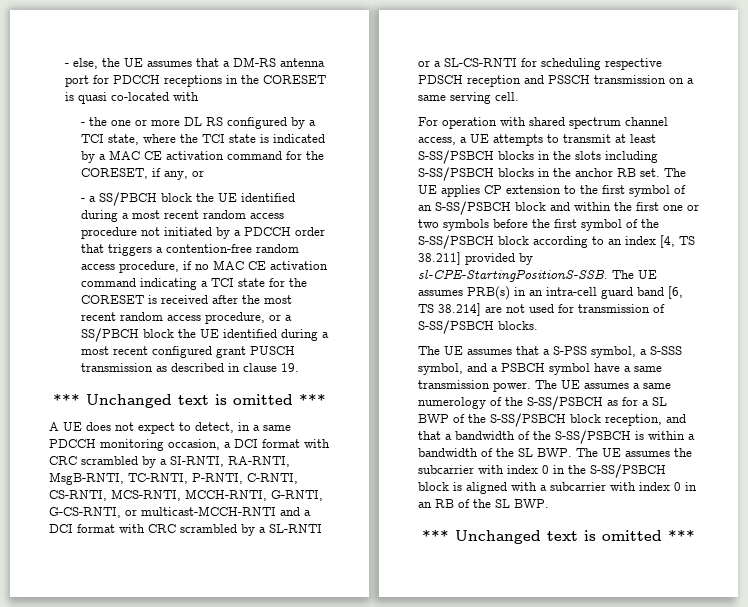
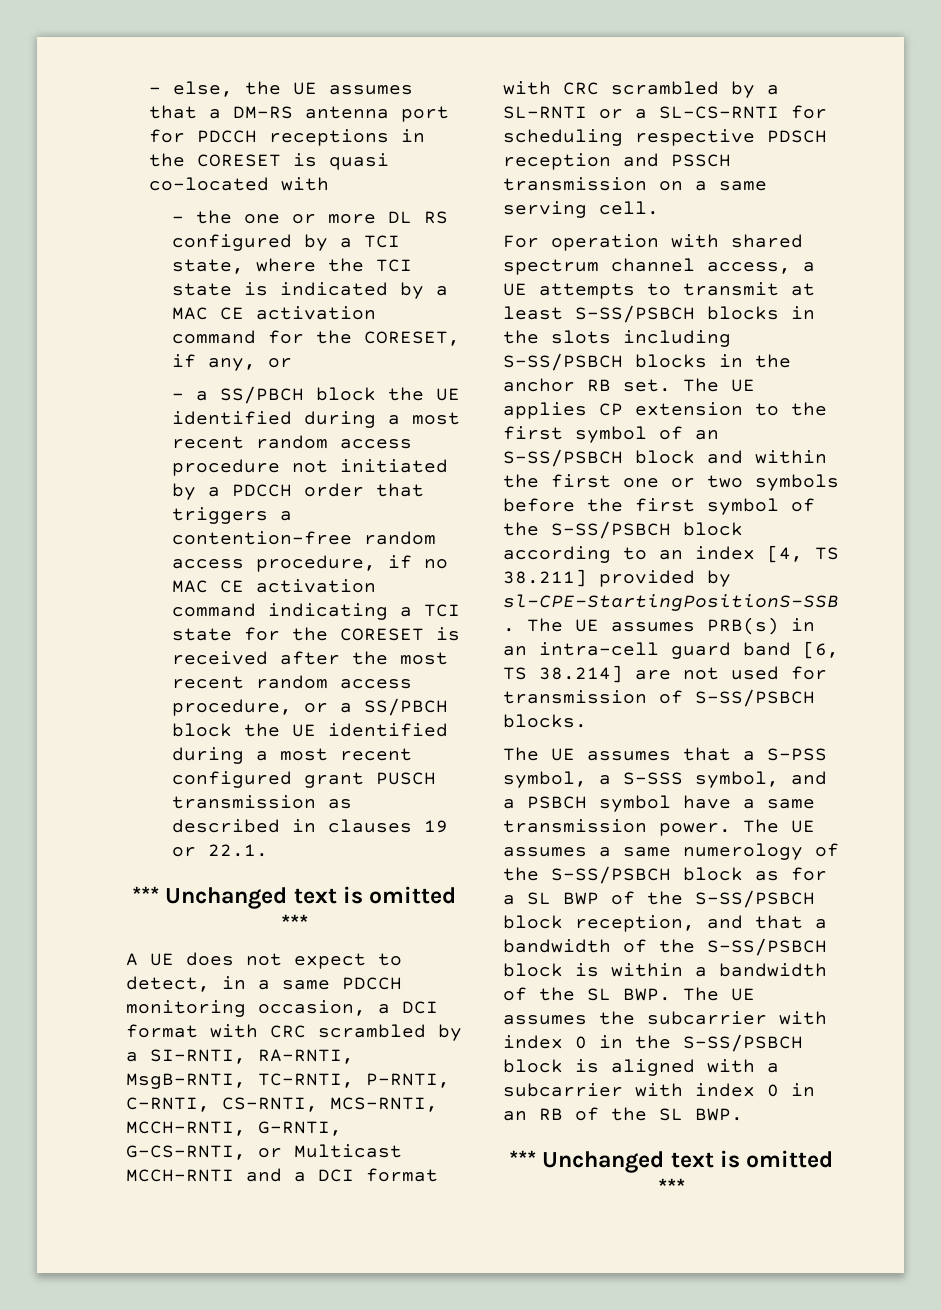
- - a SS/PBCH block the UE identified during a most recent random access procedure not initiated by a PDCCH order that triggers a contention-free random access procedure, if no MAC CE activation command indicating a TCI state for the CORESET is received after the most recent random access procedure, or a SS/PBCH block the UE identified during a most recent configured grant PUSCH transmission as described in clause 19.
+ - a SS/PBCH block the UE identified during a most recent random access procedure not initiated by a PDCCH order that triggers a contention-free random access procedure, if no MAC CE activation command indicating a TCI state for the CORESET is received after the most recent random access procedure, or a SS/PBCH block the UE identified during a most recent configured grant PUSCH transmission as described in clauses 19 or 22.1.
- A UE does not expect to detect, in a same PDCCH monitoring occasion, a DCI format with CRC scrambled by a SI-RNTI, RA-RNTI, MsgB-RNTI, TC-RNTI, P-RNTI, C-RNTI, CS-RNTI, MCS-RNTI, MCCH-RNTI, G-RNTI, G-CS-RNTI, or multicast-MCCH-RNTI and a DCI format with CRC scrambled by a SL-RNTI or a SL-CS-RNTI for scheduling respective PDSCH reception and PSSCH transmission on a same serving cell.
+ A UE does not expect to detect, in a same PDCCH monitoring occasion, a DCI format with CRC scrambled by a SI-RNTI, RA-RNTI, MsgB-RNTI, TC-RNTI, P-RNTI, C-RNTI, CS-RNTI, MCS-RNTI, MCCH-RNTI, G-RNTI, G-CS-RNTI, or Multicast MCCH-RNTI and a DCI format with CRC scrambled by a SL-RNTI or a SL-CS-RNTI for scheduling respective PDSCH reception and PSSCH transmission on a same serving cell.
- The UE assumes a same numerology of the S-SS/PSBCH as for a SL BWP of the S-SS/PSBCH block reception, and that a bandwidth of the S-SS/PSBCH is within a bandwidth of the SL BWP. The UE assumes the subcarrier with index 0 in the S-SS/PSBCH block is aligned with a subcarrier with index 0 in an RB of the SL BWP.
+ The UE assumes a same numerology of the S-SS/PSBCH block as for a SL BWP of the S-SS/PSBCH block reception, and that a bandwidth of the S-SS/PSBCH block is within a bandwidth of the SL BWP. The UE assumes the subcarrier with index 0 in the S-SS/PSBCH block is aligned with a subcarrier with index 0 in an RB of the SL BWP.

